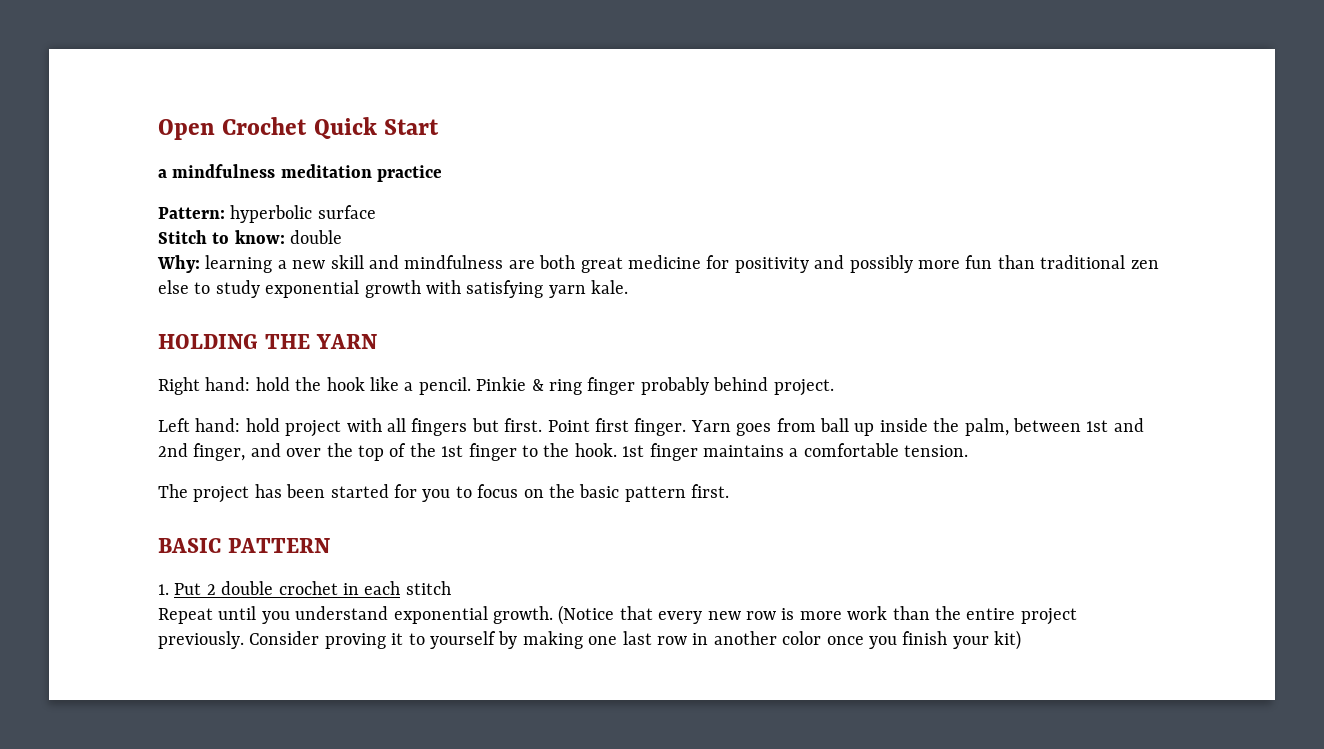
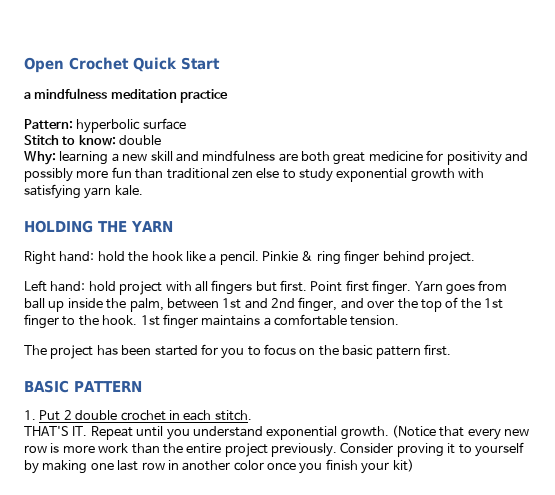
- Pinkie & ring finger probably behind project.
+ Pinkie & ring finger behind project.
- 1. Put 2 double crochet in each stitch
- Repeat until you understand exponential growth.
+ 1. Put 2 double crochet in each stitch.
+ THAT'S IT. Repeat until you understand exponential growth.

